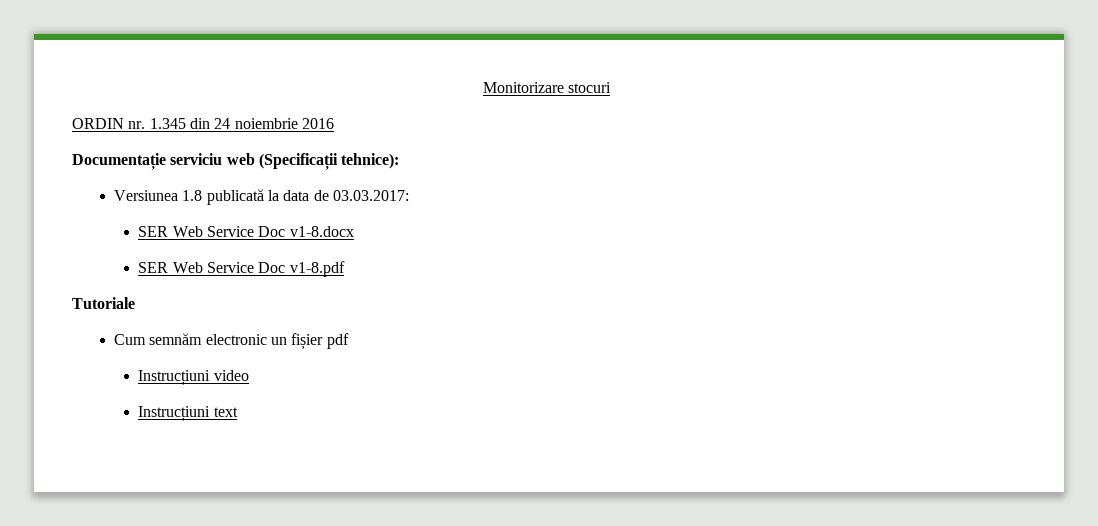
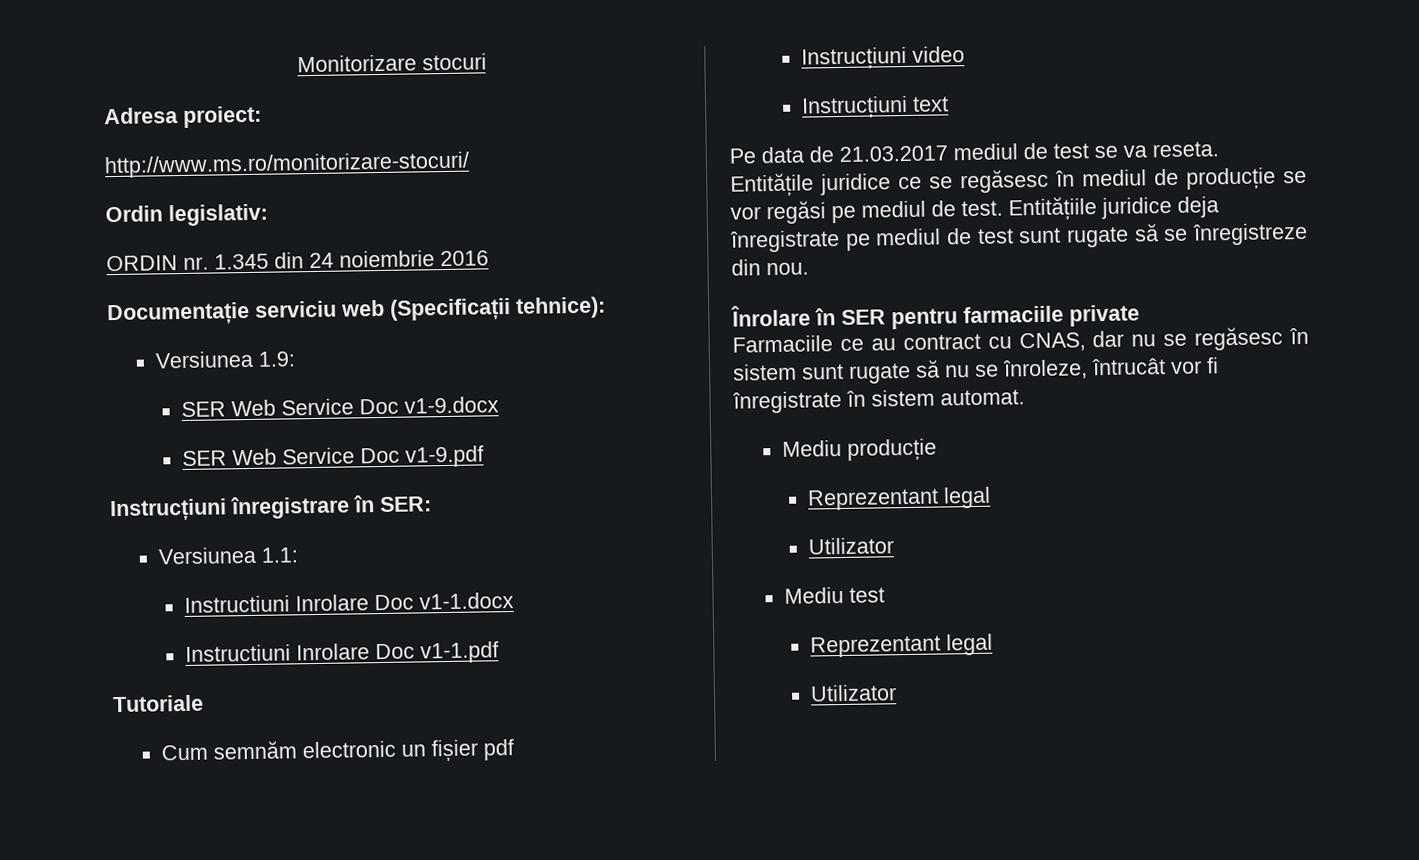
+ Adresa proiect:
+ http://www.ms.ro/monitorizare-stocuri/
+ Ordin legislativ:
- Versiunea 1.8 publicată la data de 03.03.2017:
- SER Web Service Doc v1-8.docx
- SER Web Service Doc v1-8.pdf
+ Versiunea 1.9:
+ SER Web Service Doc v1-9.docx
+ SER Web Service Doc v1-9.pdf
+ Instrucțiuni înregistrare în SER:
+ Versiunea 1.1:
+ Instructiuni Inrolare Doc v1-1.docx
+ Instructiuni Inrolare Doc v1-1.pdf
+ Pe data de 21.03.2017 mediul de test se va reseta. Entitățile juridice ce se regăsesc în mediul de producție se vor regăsi pe mediul de test. Entitățiile juridice deja înregistrate pe mediul de test sunt rugate să se înregistreze din nou.
+ Înrolare în SER pentru farmaciile private
+ Farmaciile ce au contract cu CNAS, dar nu se regăsesc în sistem sunt rugate să nu se înroleze, întrucât vor fi înregistrate în sistem automat.
+ Mediu producție
+ Reprezentant legal
+ Utilizator
+ Mediu test
+ Reprezentant legal
+ Utilizator

